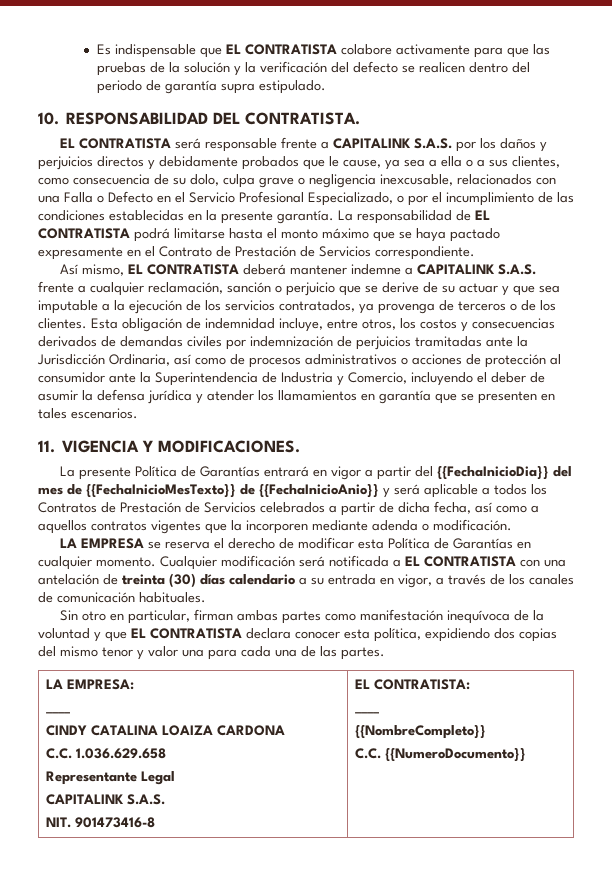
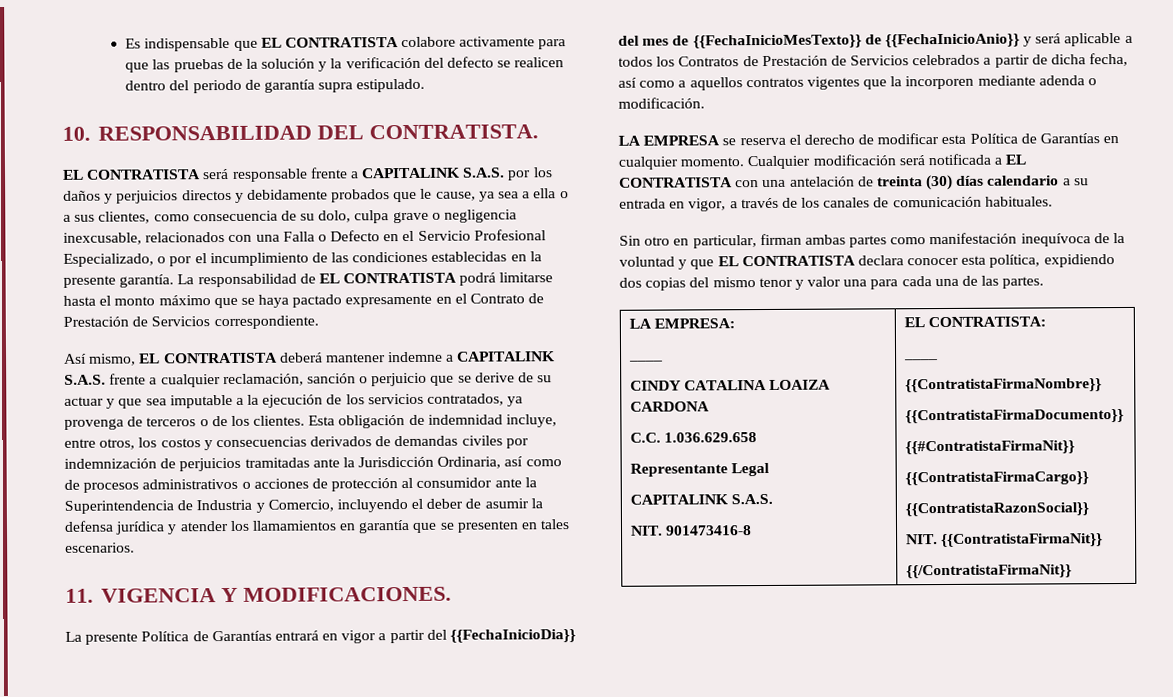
  LA EMPRESA:
  ____
  CINDY CATALINA LOAIZA CARDONA
  C.C. 1.036.629.658
  Representante Legal
  CAPITALINK S.A.S.
  NIT. 901473416-8 | EL CONTRATISTA:
  ____
- {{NombreCompleto}}
- C.C. {{NumeroDocumento}}
+ {{ContratistaFirmaNombre}}
+ {{ContratistaFirmaDocumento}}
+ {{#ContratistaFirmaNit}}
+ {{ContratistaFirmaCargo}}
+ {{ContratistaRazonSocial}}
+ NIT. {{ContratistaFirmaNit}}
+ {{/ContratistaFirmaNit}}

